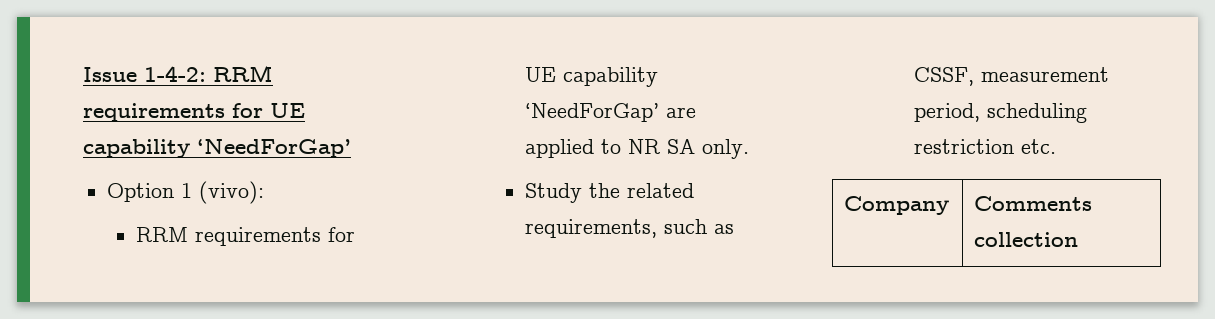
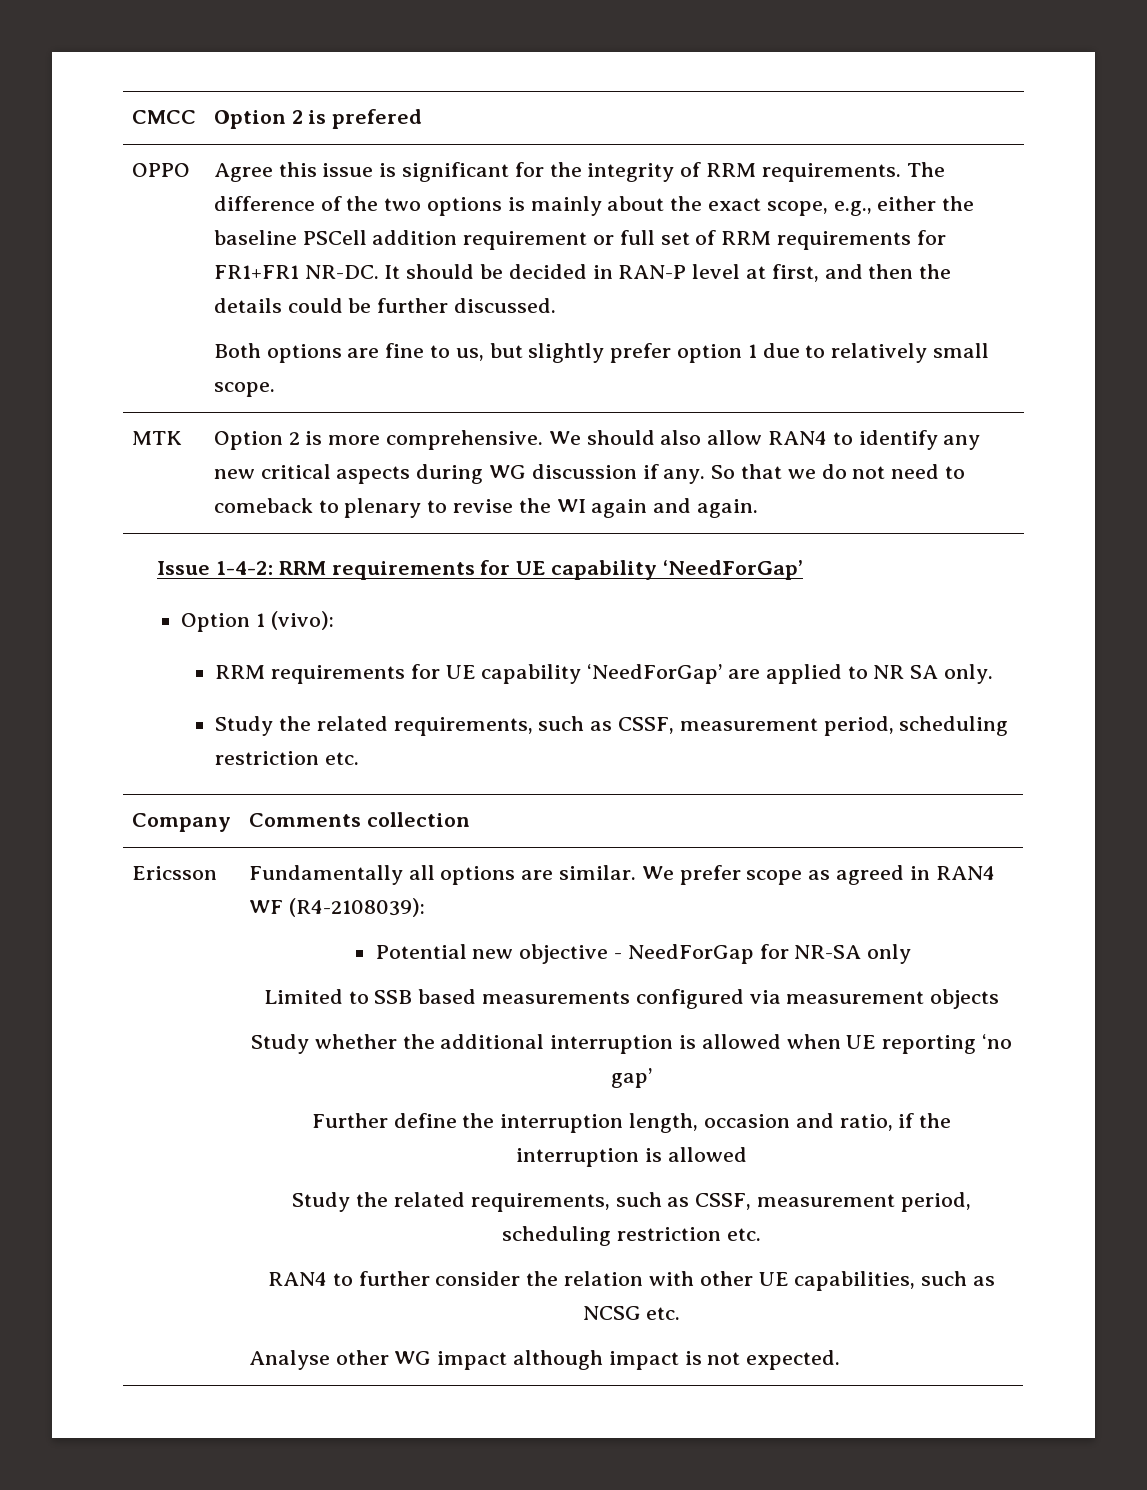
+ CMCC | Option 2 is prefered
+ OPPO | Agree this issue is significant for the integrity of RRM requirements. The difference of the two options is mainly about the exact scope, e.g., either the baseline PSCell addition requirement or full set of RRM requirements for FR1+FR1 NR-DC. It should be decided in RAN-P level at first, and then the details could be further discussed.
+ Both options are fine to us, but slightly prefer option 1 due to relatively small scope.
+ MTK | Option 2 is more comprehensive. We should also allow RAN4 to identify any new critical aspects during WG discussion if any. So that we do not need to comeback to plenary to revise the WI again and again.
+ Ericsson | Fundamentally all options are similar. We prefer scope as agreed in RAN4 WF (R4-2108039):
+ Potential new objective - NeedForGap for NR-SA only
+ Limited to SSB based measurements configured via measurement objects
+ Study whether the additional interruption is allowed when UE reporting ‘no gap’
+ Further define the interruption length, occasion and ratio, if the interruption is allowed
+ Study the related requirements, such as CSSF, measurement period, scheduling restriction etc.
+ RAN4 to further consider the relation with other UE capabilities, such as NCSG etc.
+ Analyse other WG impact although impact is not expected.

